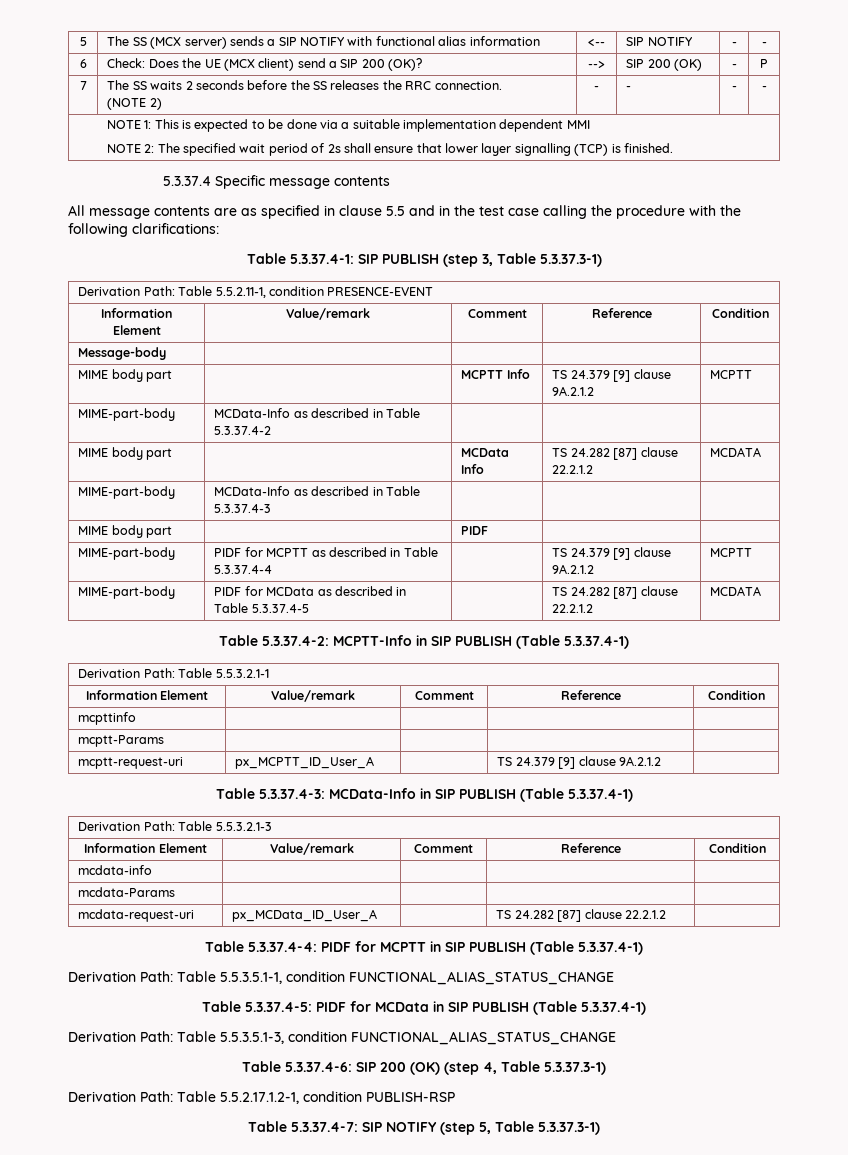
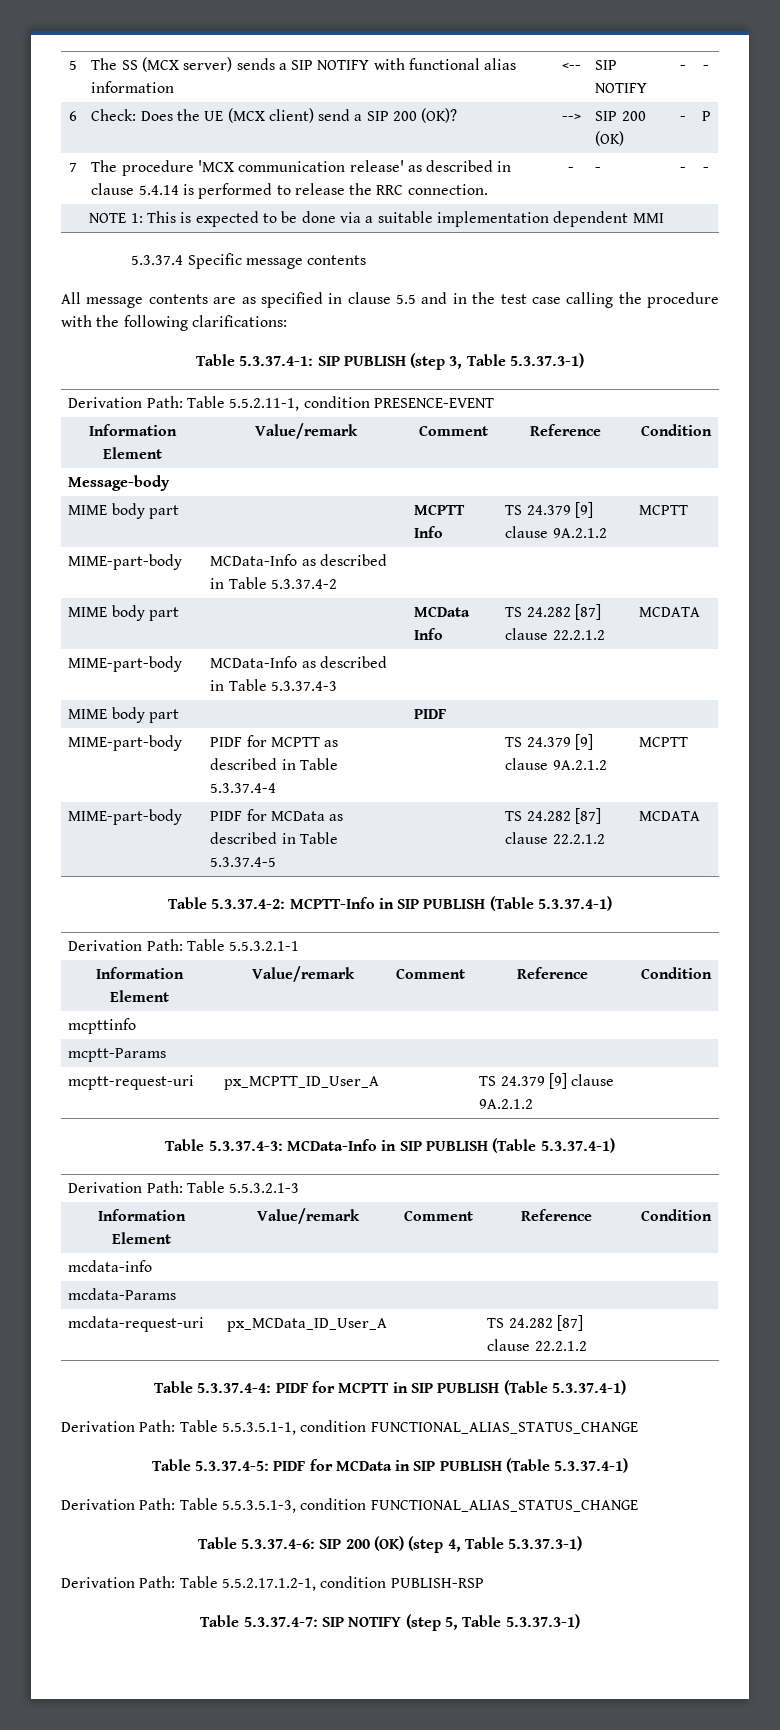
- 7 | The SS waits 2 seconds before the SS releases the RRC connection.
- (NOTE 2) | - | - | - | -
+ 7 | The procedure 'MCX communication release' as described in clause 5.4.14 is performed to release the RRC connection. | - | - | - | -
  NOTE 1: This is expected to be done via a suitable implementation dependent MMI
- NOTE 2: The specified wait period of 2s shall ensure that lower layer signalling (TCP) is finished.

